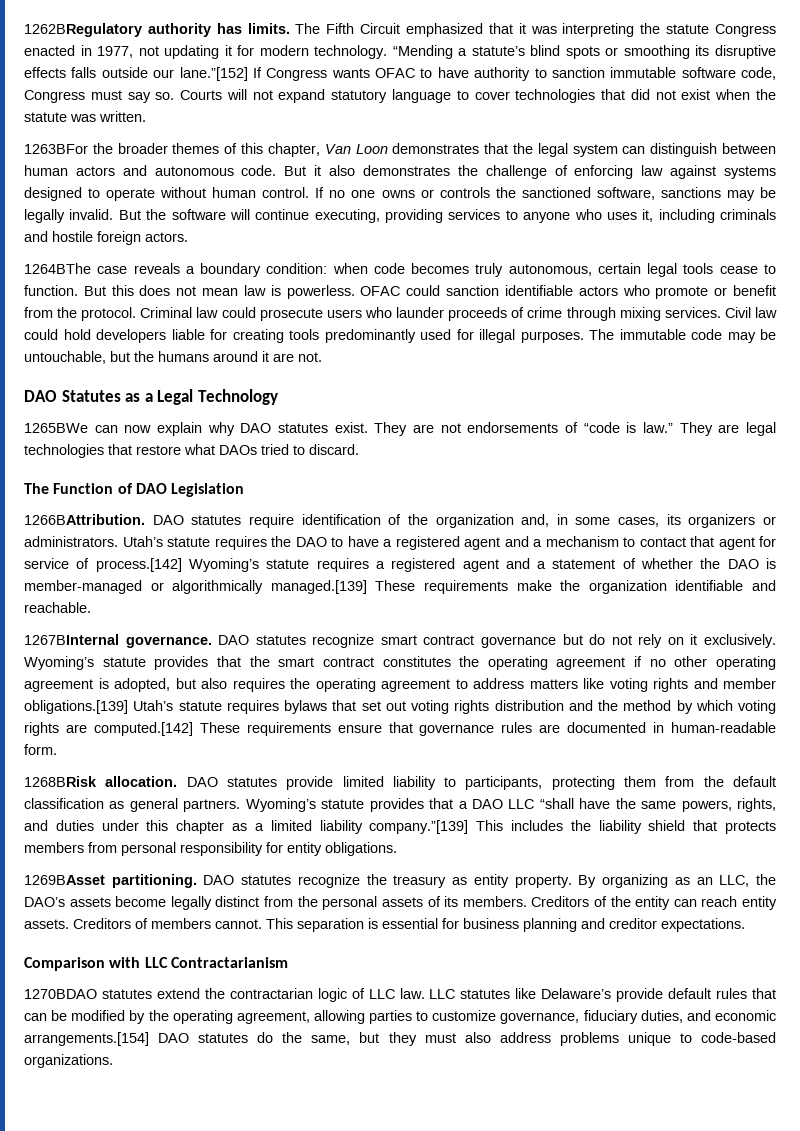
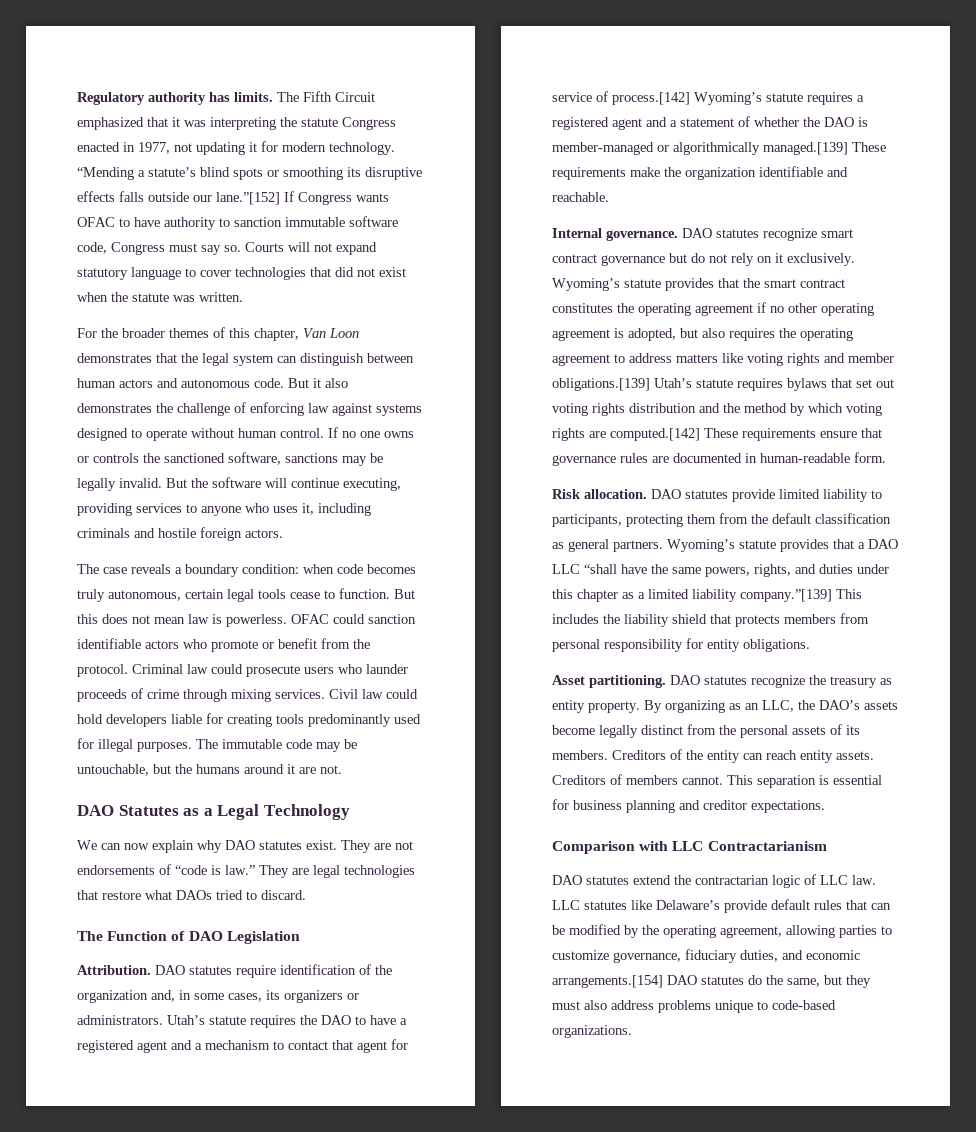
- 1262BRegulatory authority has limits.
+ Regulatory authority has limits.
- 1263BFor the broader themes of this chapter, Van Loon demonstrates that the legal system can distinguish between human actors and autonomous code.
+ For the broader themes of this chapter, Van Loon demonstrates that the legal system can distinguish between human actors and autonomous code.
- 1264BThe case reveals a boundary condition: when code becomes truly autonomous, certain legal tools cease to function.
+ The case reveals a boundary condition: when code becomes truly autonomous, certain legal tools cease to function.
- 1265BWe can now explain why DAO statutes exist.
+ We can now explain why DAO statutes exist.
- 1266BAttribution.
+ Attribution.
- 1267BInternal governance.
+ Internal governance.
- 1268BRisk allocation.
+ Risk allocation.
- 1269BAsset partitioning.
+ Asset partitioning.
- 1270BDAO statutes extend the contractarian logic of LLC law.
+ DAO statutes extend the contractarian logic of LLC law.

